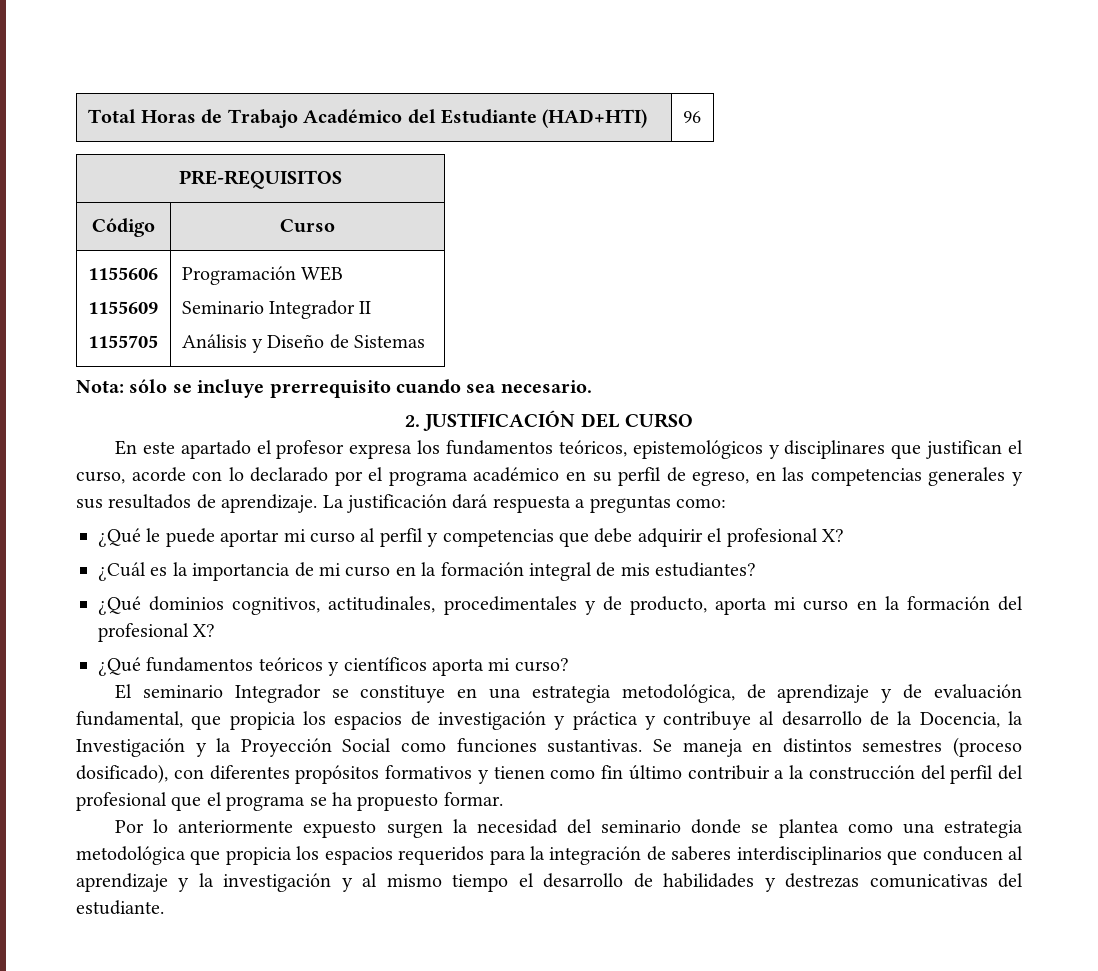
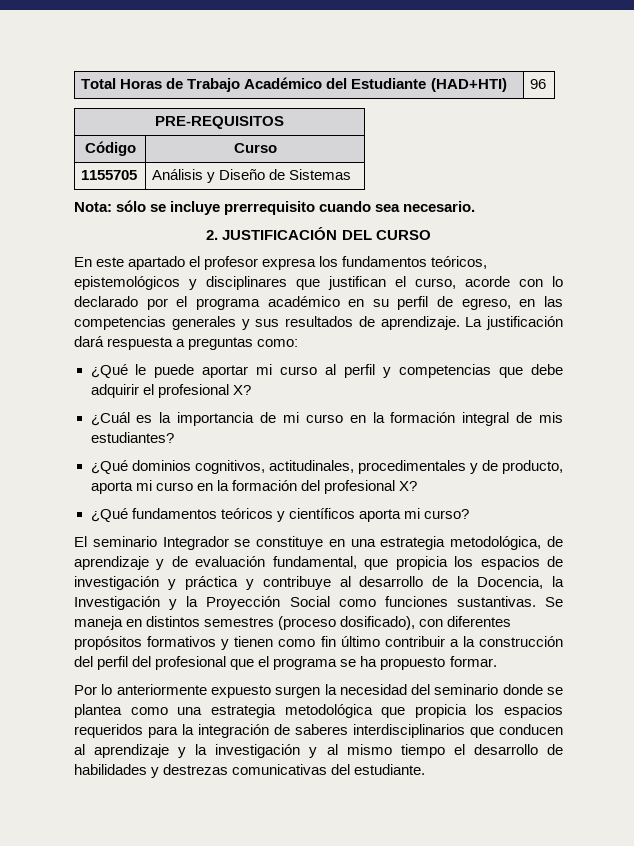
- 1155606
- 1155609
- 1155705 | Programación WEB
- Seminario Integrador II
- Análisis y Diseño de Sistemas
+ 1155705 | Análisis y Diseño de Sistemas

